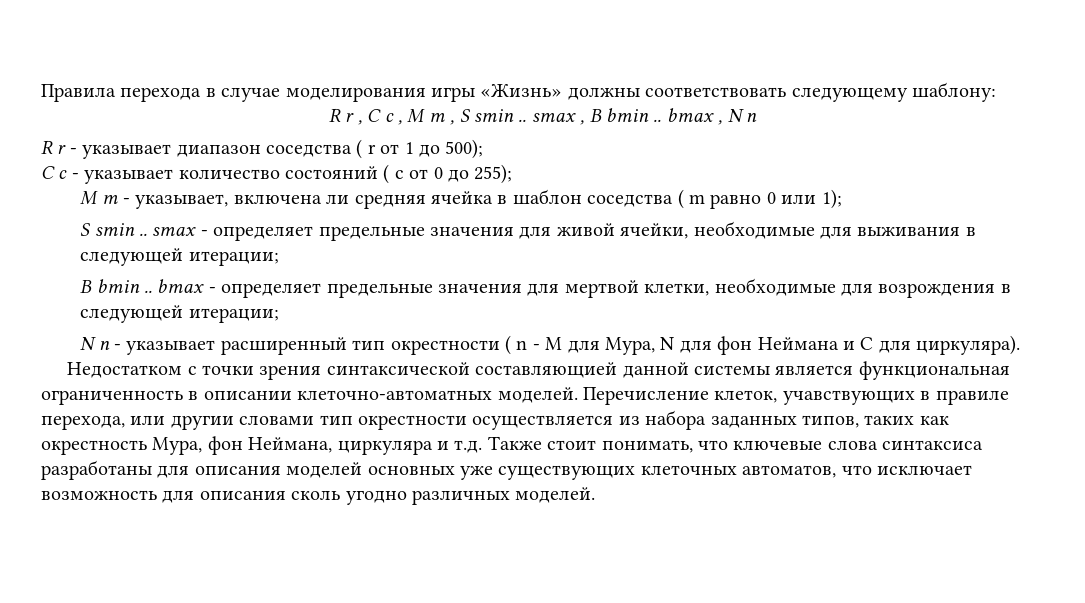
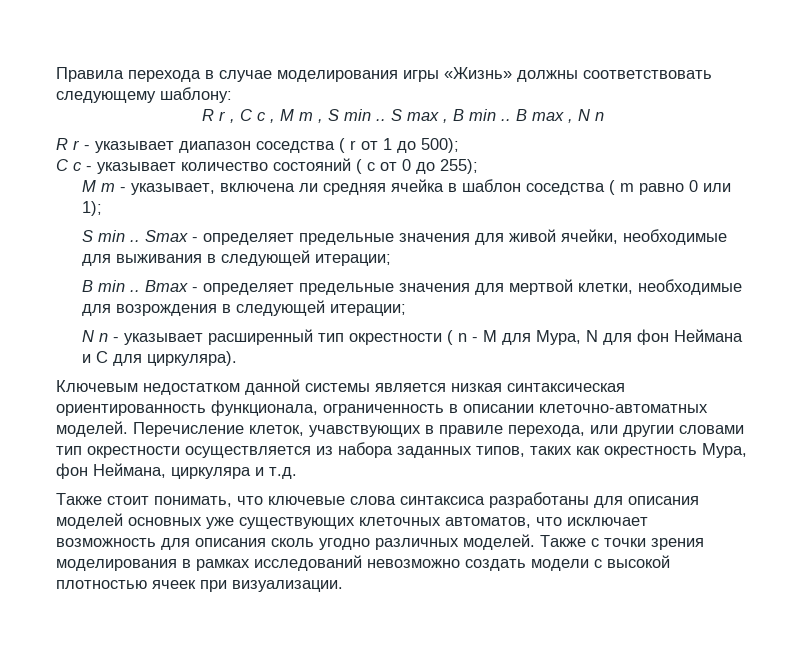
- R r , C c , M m , S smin .. smax , B bmin .. bmax , N n
+ R r , C c , M m , S min .. S max , B min .. B max , N n
- S smin .. smax - определяет предельные значения для живой ячейки, необходимые для выживания в следующей итерации;
+ S min .. Smax - определяет предельные значения для живой ячейки, необходимые для выживания в следующей итерации;
- B bmin .. bmax - определяет предельные значения для мертвой клетки, необходимые для возрождения в следующей итерации;
+ B min .. Bmax - определяет предельные значения для мертвой клетки, необходимые для возрождения в следующей итерации;
- Недостатком с точки зрения синтаксической составляющией данной системы является функциональная ограниченность в описании клеточно-автоматных моделей.
+ Ключевым недостатком данной системы является низкая синтаксическая ориентированность функционала, ограниченность в описании клеточно-автоматных моделей.
- Перечисление клеток, учавствующих в правиле перехода, или другии словами тип окрестности осуществляется из набора заданных типов, таких как окрестность Мура, фон Неймана, циркуляра и т.д. Также стоит понимать, что ключевые слова синтаксиса разработаны для описания моделей основных уже существующих клеточных автоматов, что исключает возможность для описания сколь угодно различных моделей.
+ Перечисление клеток, учавствующих в правиле перехода, или другии словами тип окрестности осуществляется из набора заданных типов, таких как окрестность Мура, фон Неймана, циркуляра и т.д.
+ Также стоит понимать, что ключевые слова синтаксиса разработаны для описания моделей основных уже существующих клеточных автоматов, что исключает возможность для описания сколь угодно различных моделей.
+ Также с точки зрения моделирования в рамках исследований невозможно создать модели с высокой плотностью ячеек при визуализации.

